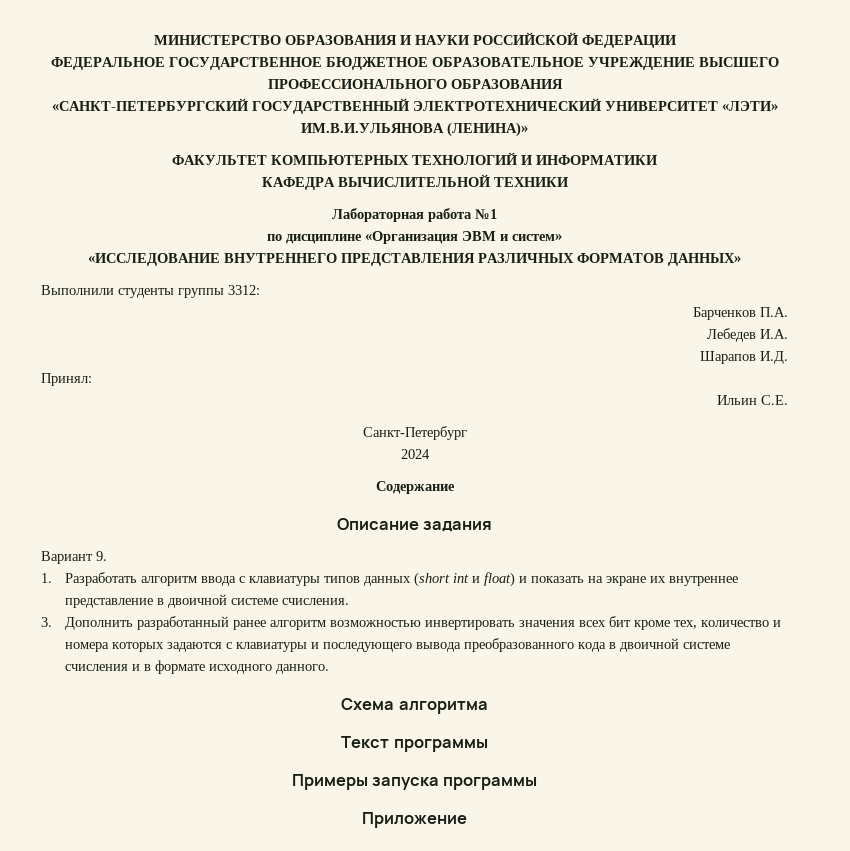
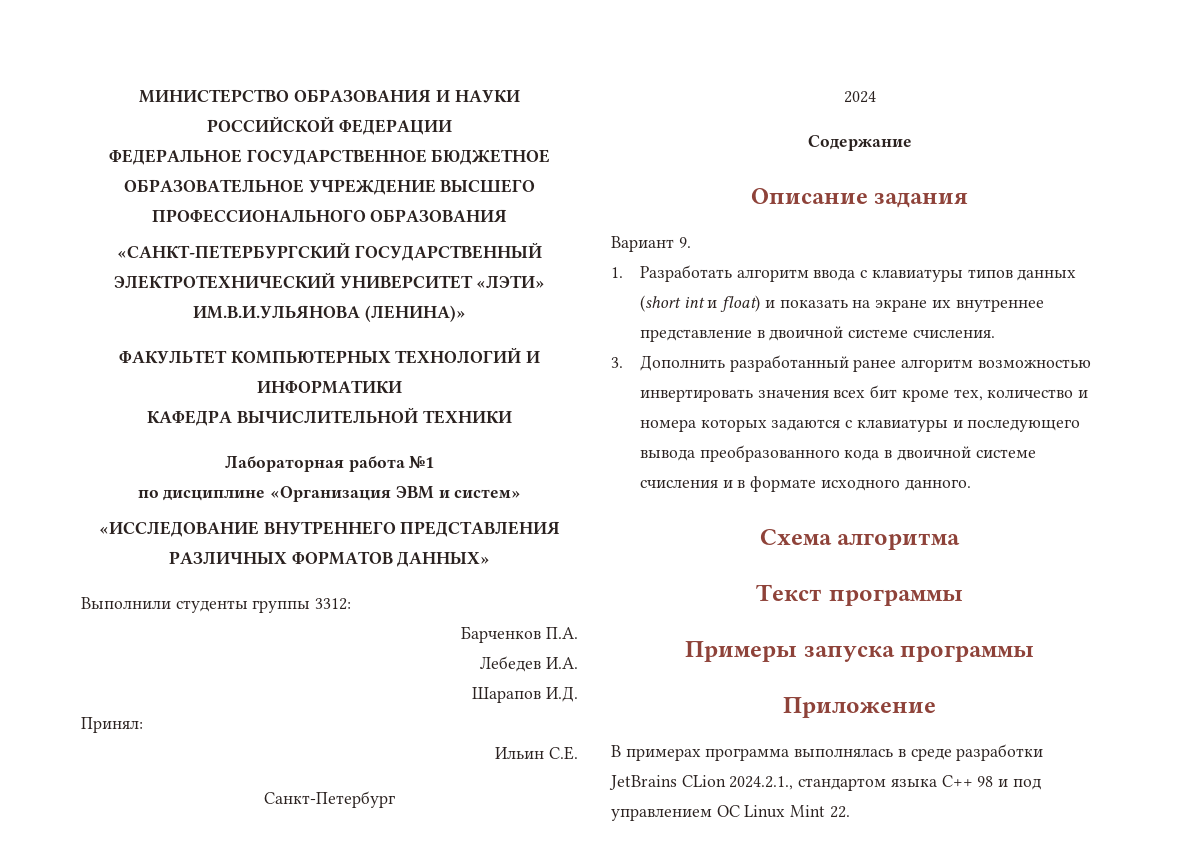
+ В примерах программа выполнялась в среде разработки JetBrains CLion 2024.2.1., стандартом языка С++ 98 и под управлением ОС Linux Mint 22.

